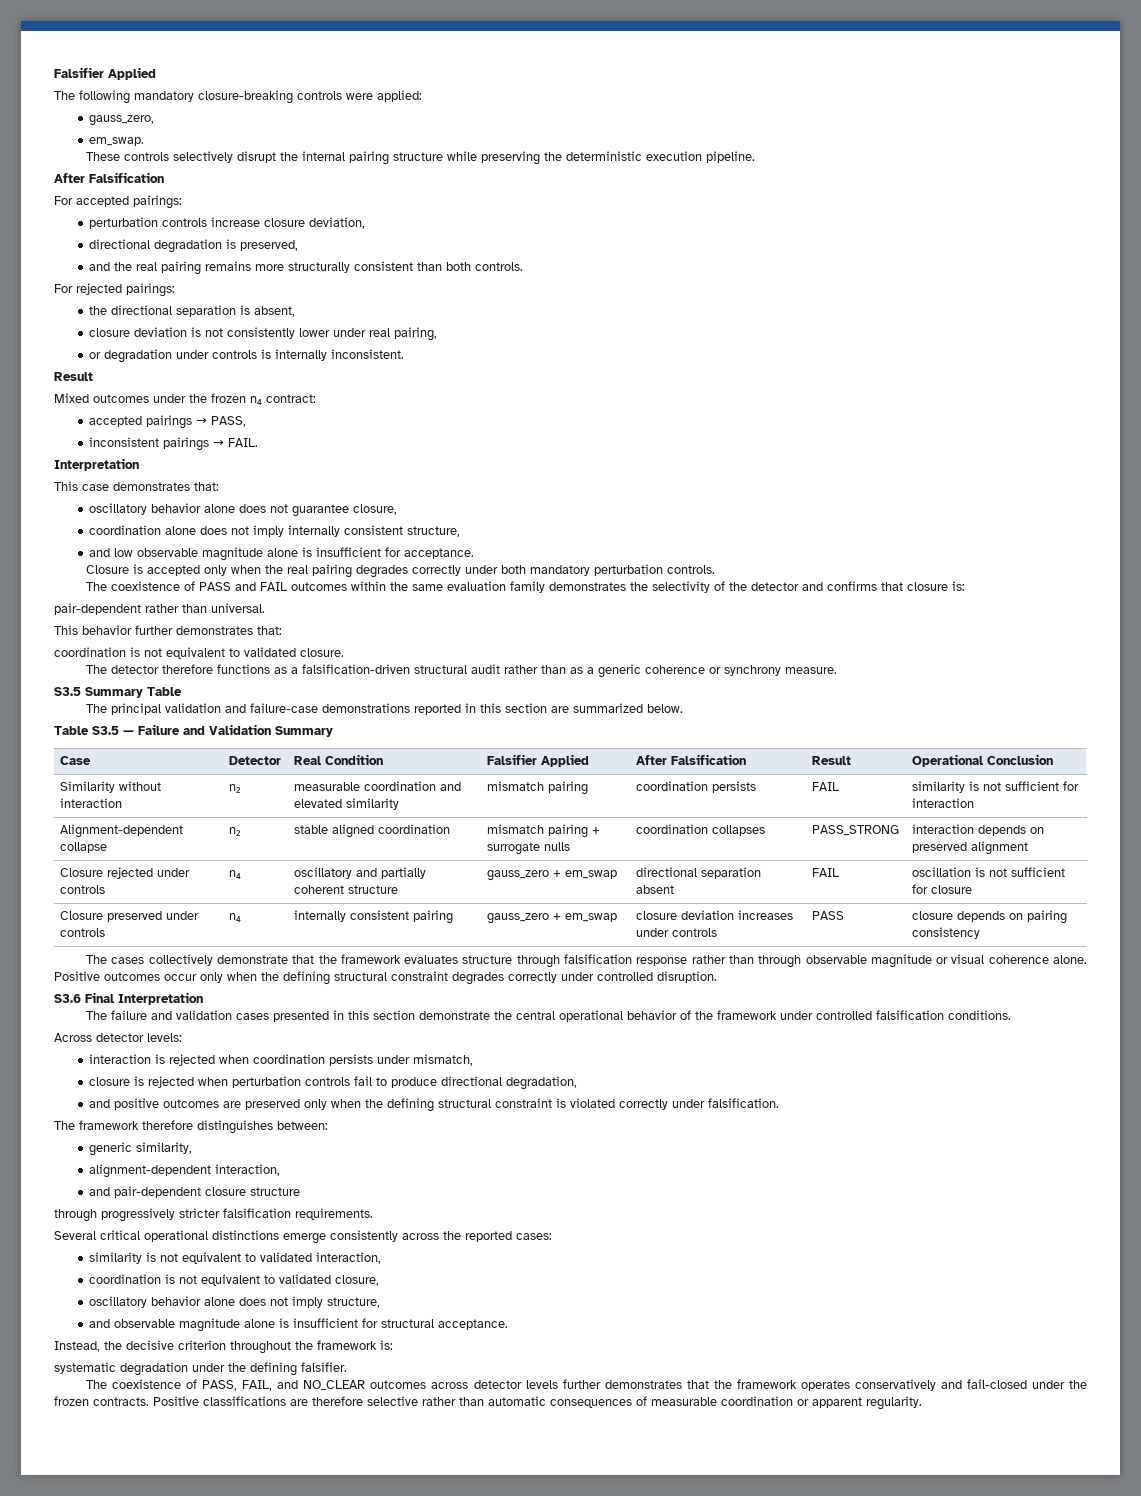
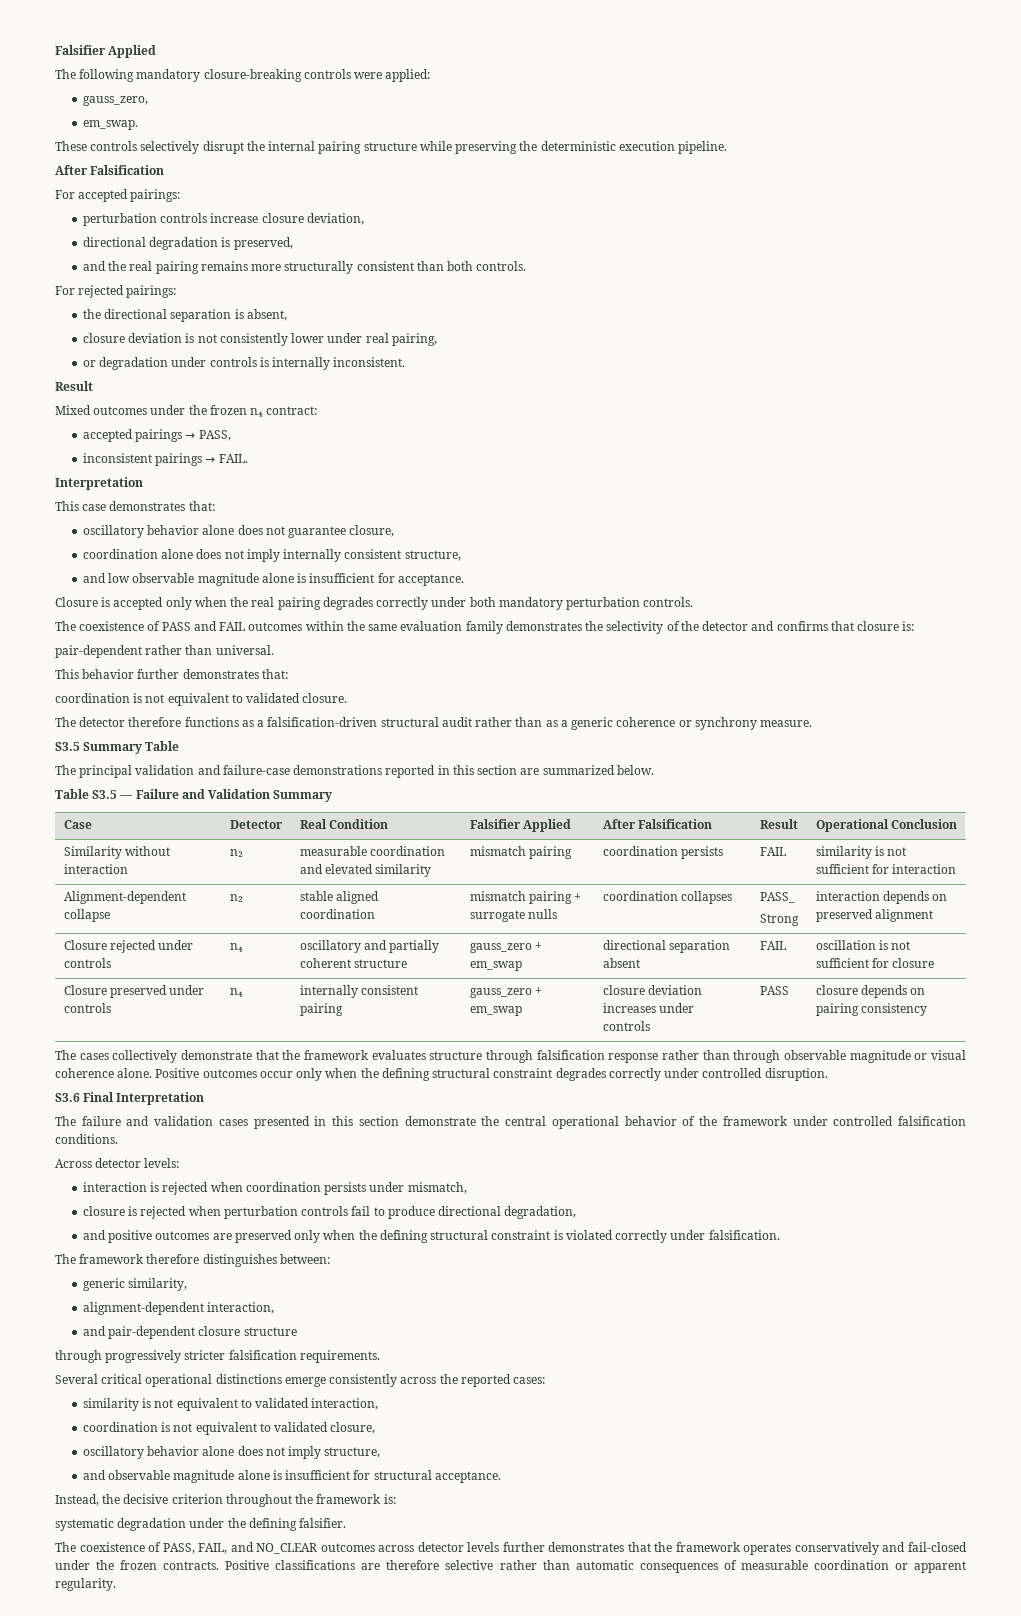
- Alignment-dependent collapse | n₂ | stable aligned coordination | mismatch pairing + surrogate nulls | coordination collapses | PASS_STRONG | interaction depends on preserved alignment
+ Alignment-dependent collapse | n₂ | stable aligned coordination | mismatch pairing + surrogate nulls | coordination collapses | PASS_
+ Strong | interaction depends on preserved alignment

